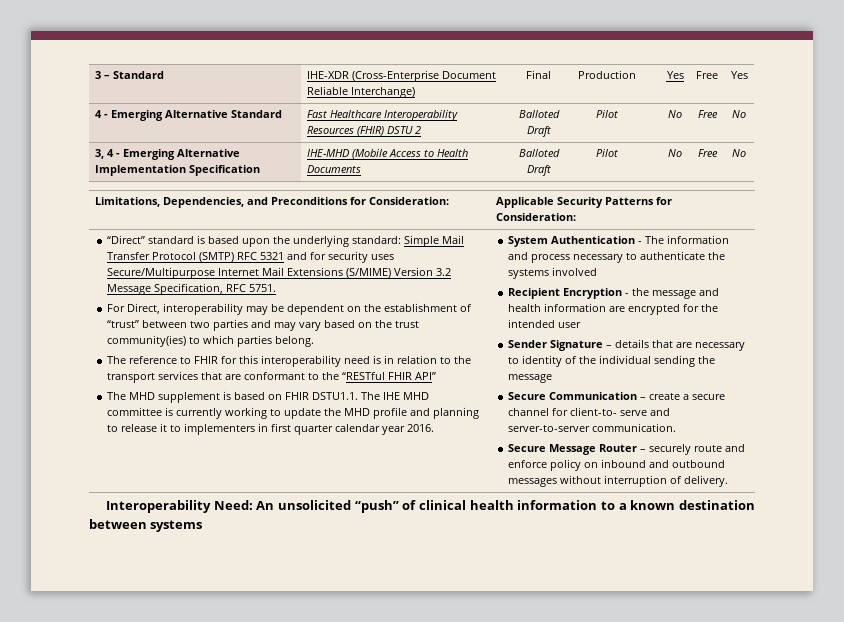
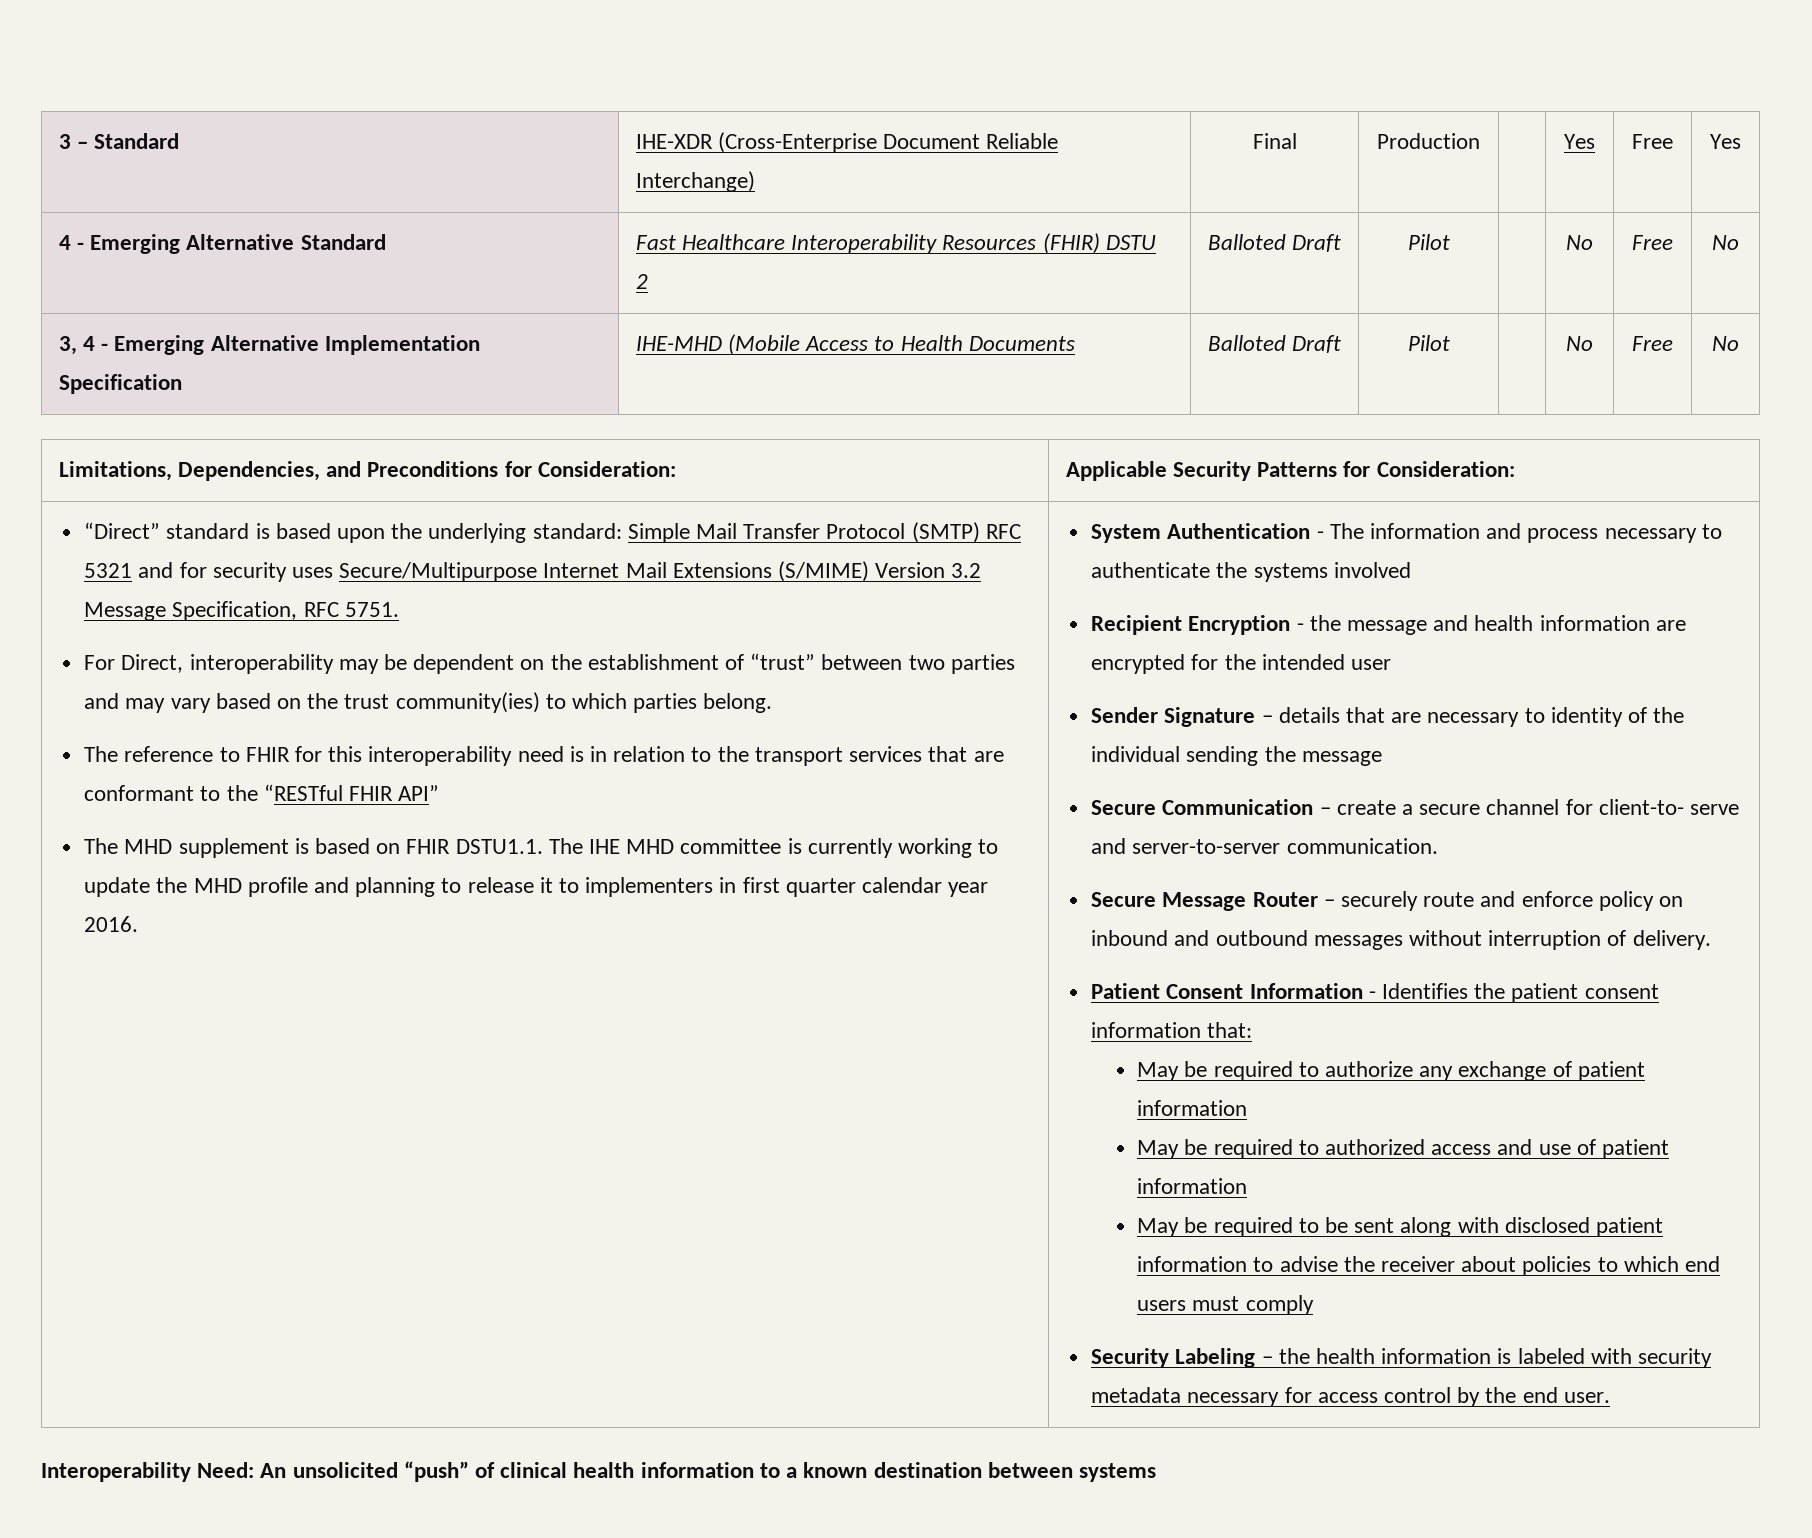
+ Patient Consent Information - Identifies the patient consent information that:
+ May be required to authorize any exchange of patient information
+ May be required to authorized access and use of patient information
+ May be required to be sent along with disclosed patient information to advise the receiver about policies to which end users must comply
+ Security Labeling – the health information is labeled with security metadata necessary for access control by the end user.

